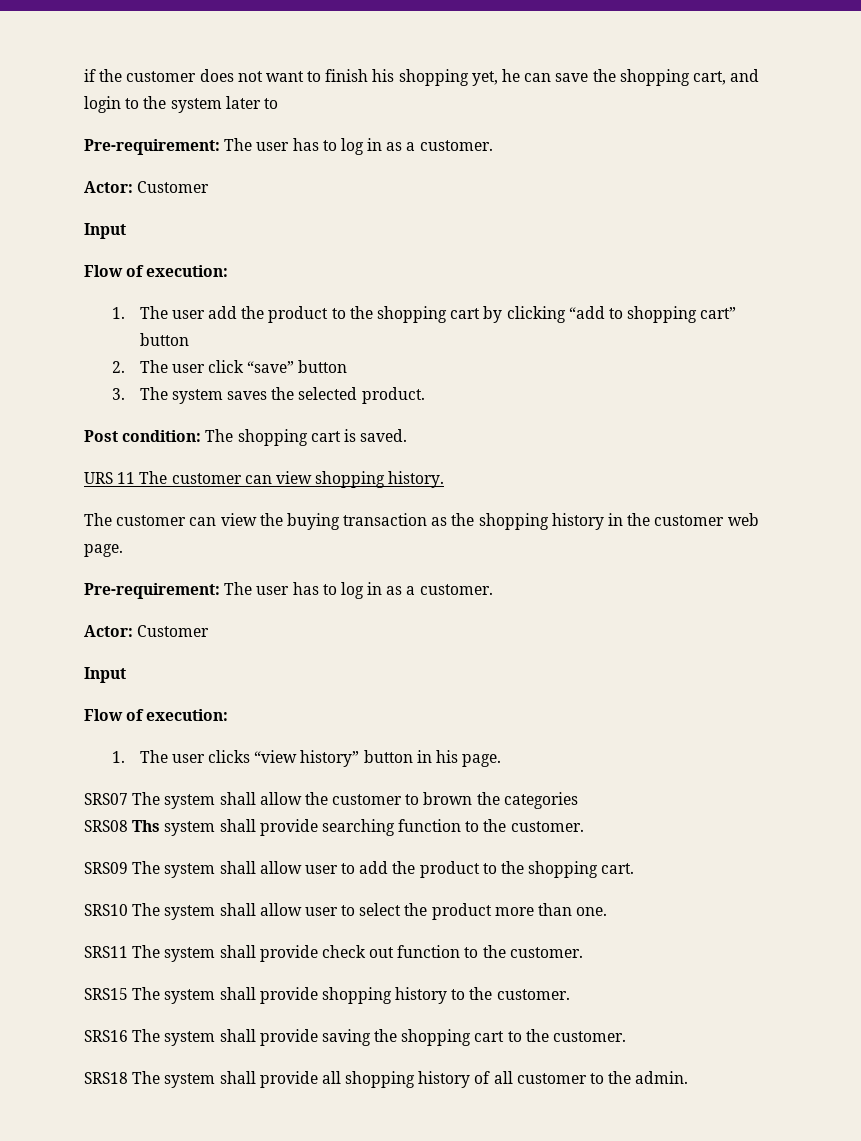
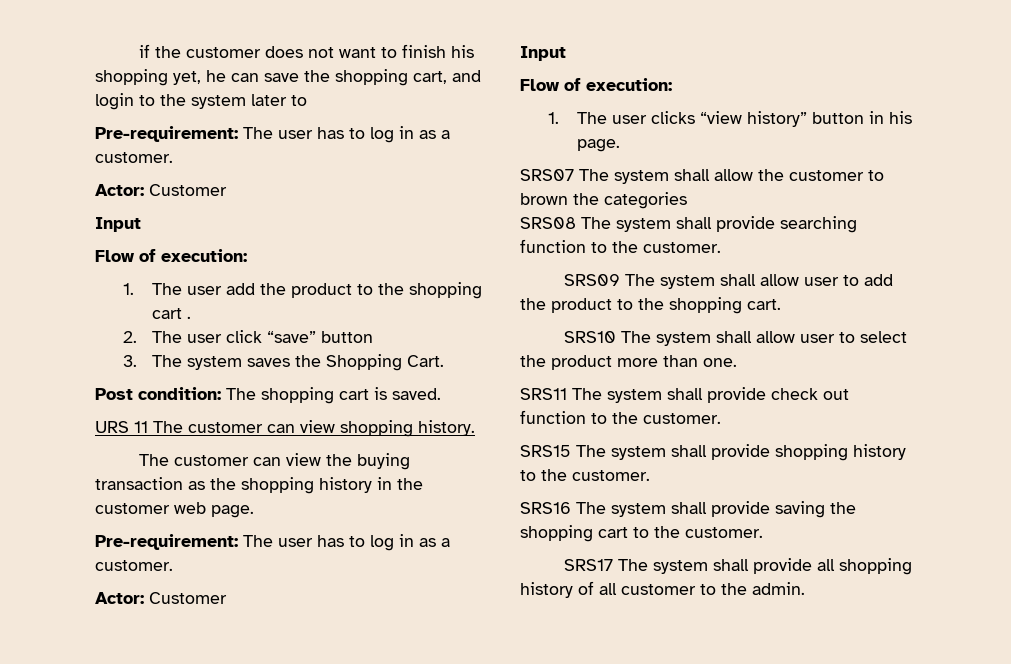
- 1. The user add the product to the shopping cart by clicking “add to shopping cart” button
+ 1. The user add the product to the shopping cart .
- 3. The system saves the selected product.
+ 3. The system saves the Shopping Cart.
- SRS08 Ths system shall provide searching function to the customer.
+ SRS08 The system shall provide searching function to the customer.
- SRS18 The system shall provide all shopping history of all customer to the admin.
+ SRS17 The system shall provide all shopping history of all customer to the admin.

